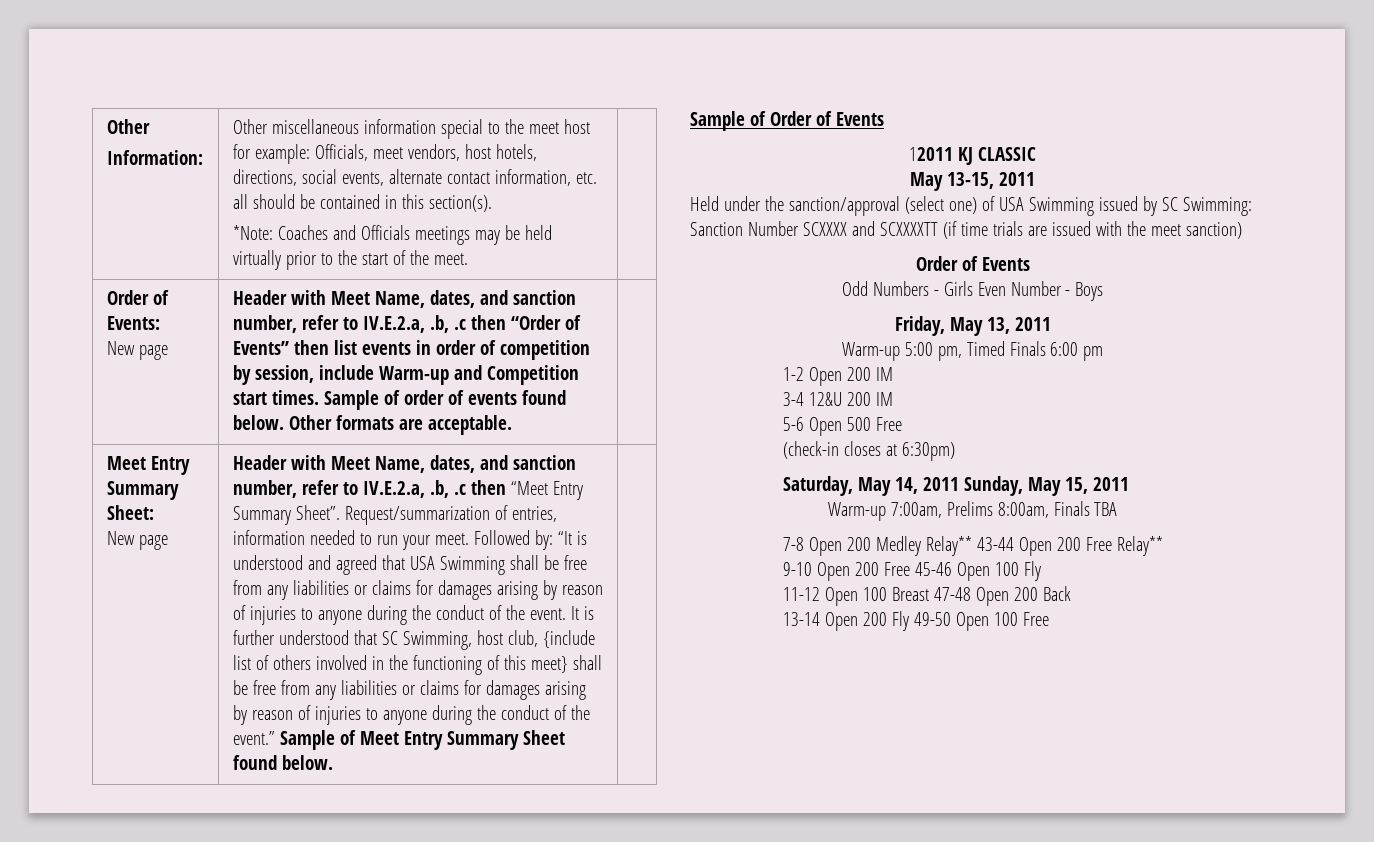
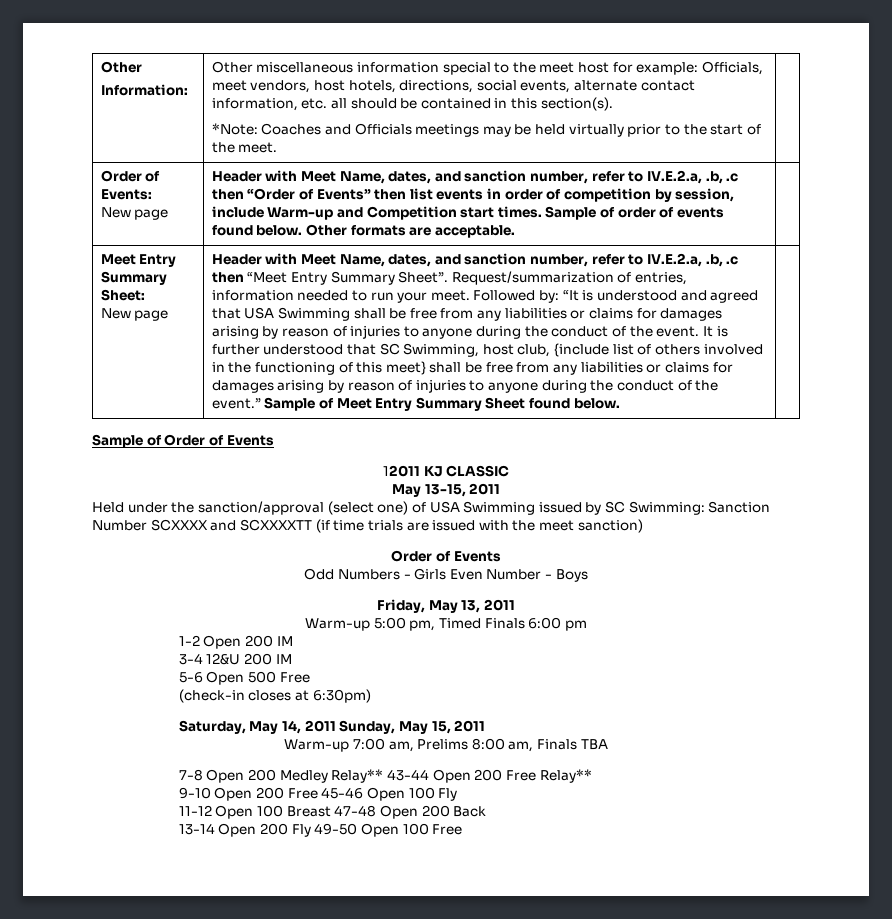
- Warm-up 7:00am, Prelims 8:00am, Finals TBA
+ Warm-up 7:00 am, Prelims 8:00 am, Finals TBA

